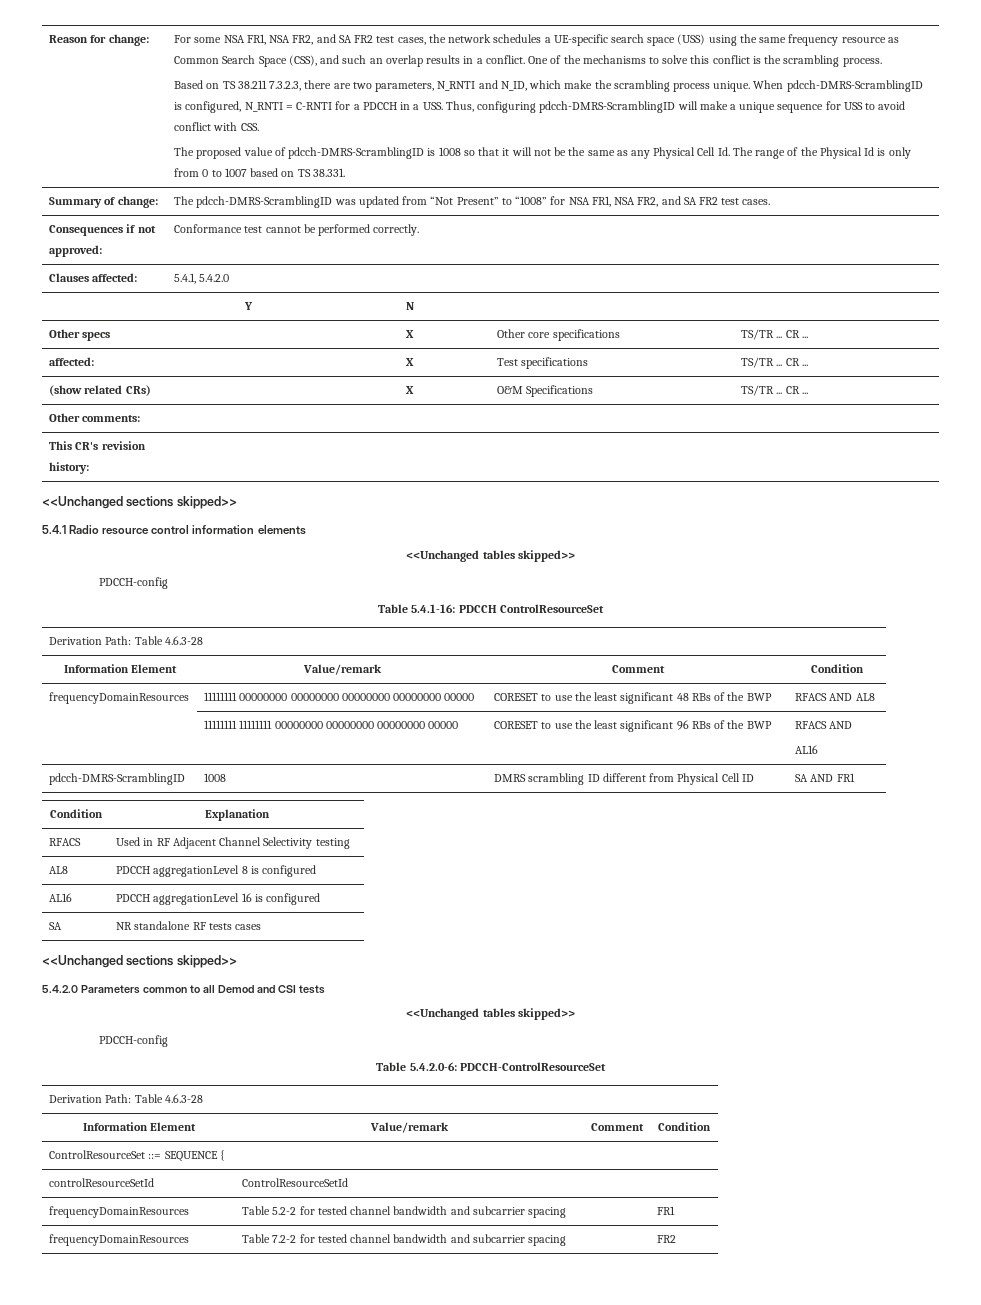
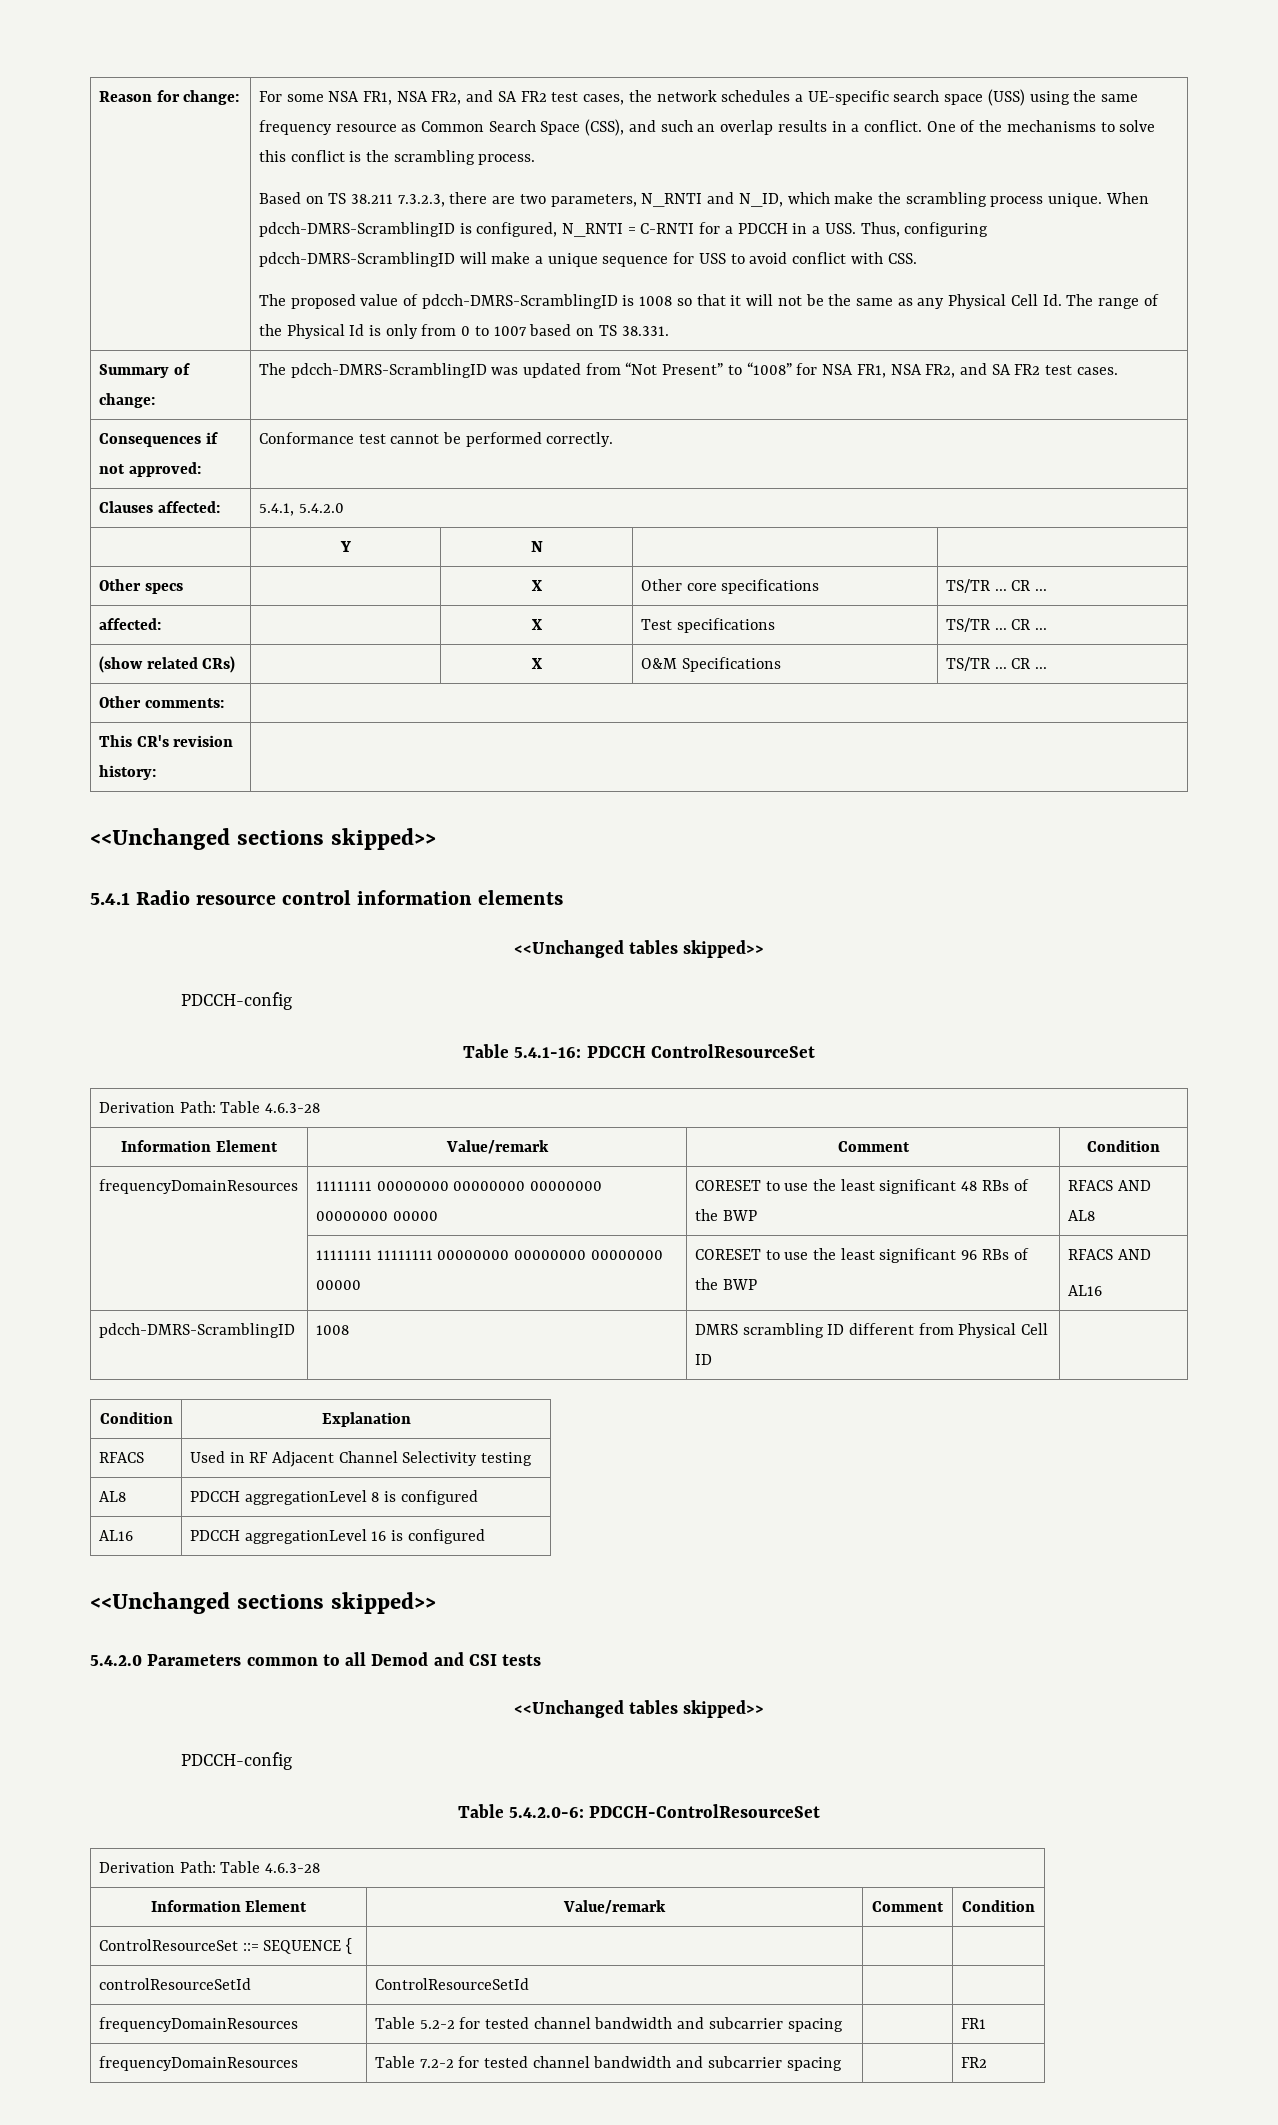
- pdcch-DMRS-ScramblingID | 1008 | DMRS scrambling ID different from Physical Cell ID | SA AND FR1
+ pdcch-DMRS-ScramblingID | 1008 | DMRS scrambling ID different from Physical Cell ID |
- SA | NR standalone RF tests cases

